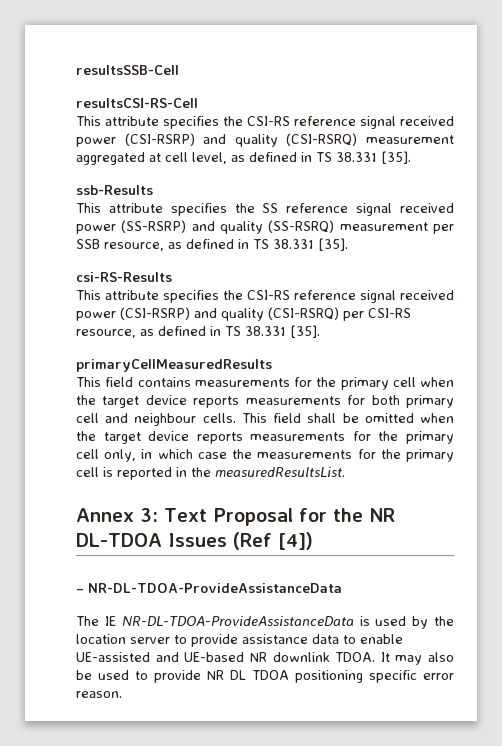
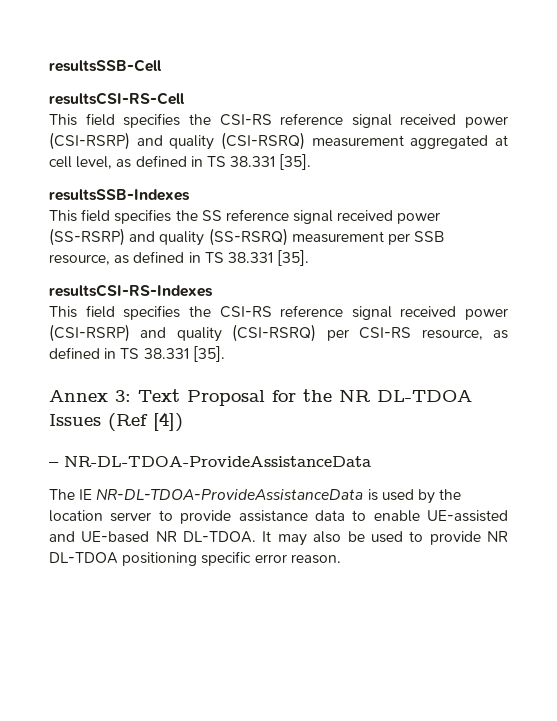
- This attribute specifies the CSI-RS reference signal received power (CSI-RSRP) and quality (CSI-RSRQ) measurement aggregated at cell level, as defined in TS 38.331 [35].
+ This field specifies the CSI-RS reference signal received power (CSI-RSRP) and quality (CSI-RSRQ) measurement aggregated at cell level, as defined in TS 38.331 [35].
- ssb-Results
- This attribute specifies the SS reference signal received power (SS-RSRP) and quality (SS-RSRQ) measurement per SSB resource, as defined in TS 38.331 [35].
+ resultsSSB-Indexes
+ This field specifies the SS reference signal received power (SS-RSRP) and quality (SS-RSRQ) measurement per SSB resource, as defined in TS 38.331 [35].
- csi-RS-Results
- This attribute specifies the CSI-RS reference signal received power (CSI-RSRP) and quality (CSI-RSRQ) per CSI-RS resource, as defined in TS 38.331 [35].
+ resultsCSI-RS-Indexes
+ This field specifies the CSI-RS reference signal received power (CSI-RSRP) and quality (CSI-RSRQ) per CSI-RS resource, as defined in TS 38.331 [35].
- primaryCellMeasuredResults
- This field contains measurements for the primary cell when the target device reports measurements for both primary cell and neighbour cells. This field shall be omitted when the target device reports measurements for the primary cell only, in which case the measurements for the primary cell is reported in the measuredResultsList.
- The IE NR-DL-TDOA-ProvideAssistanceData is used by the location server to provide assistance data to enable UE-assisted and UE-based NR downlink TDOA.
+ The IE NR-DL-TDOA-ProvideAssistanceData is used by the location server to provide assistance data to enable UE-assisted and UE-based NR DL-TDOA.
- It may also be used to provide NR DL TDOA positioning specific error reason.
+ It may also be used to provide NR DL-TDOA positioning specific error reason.

